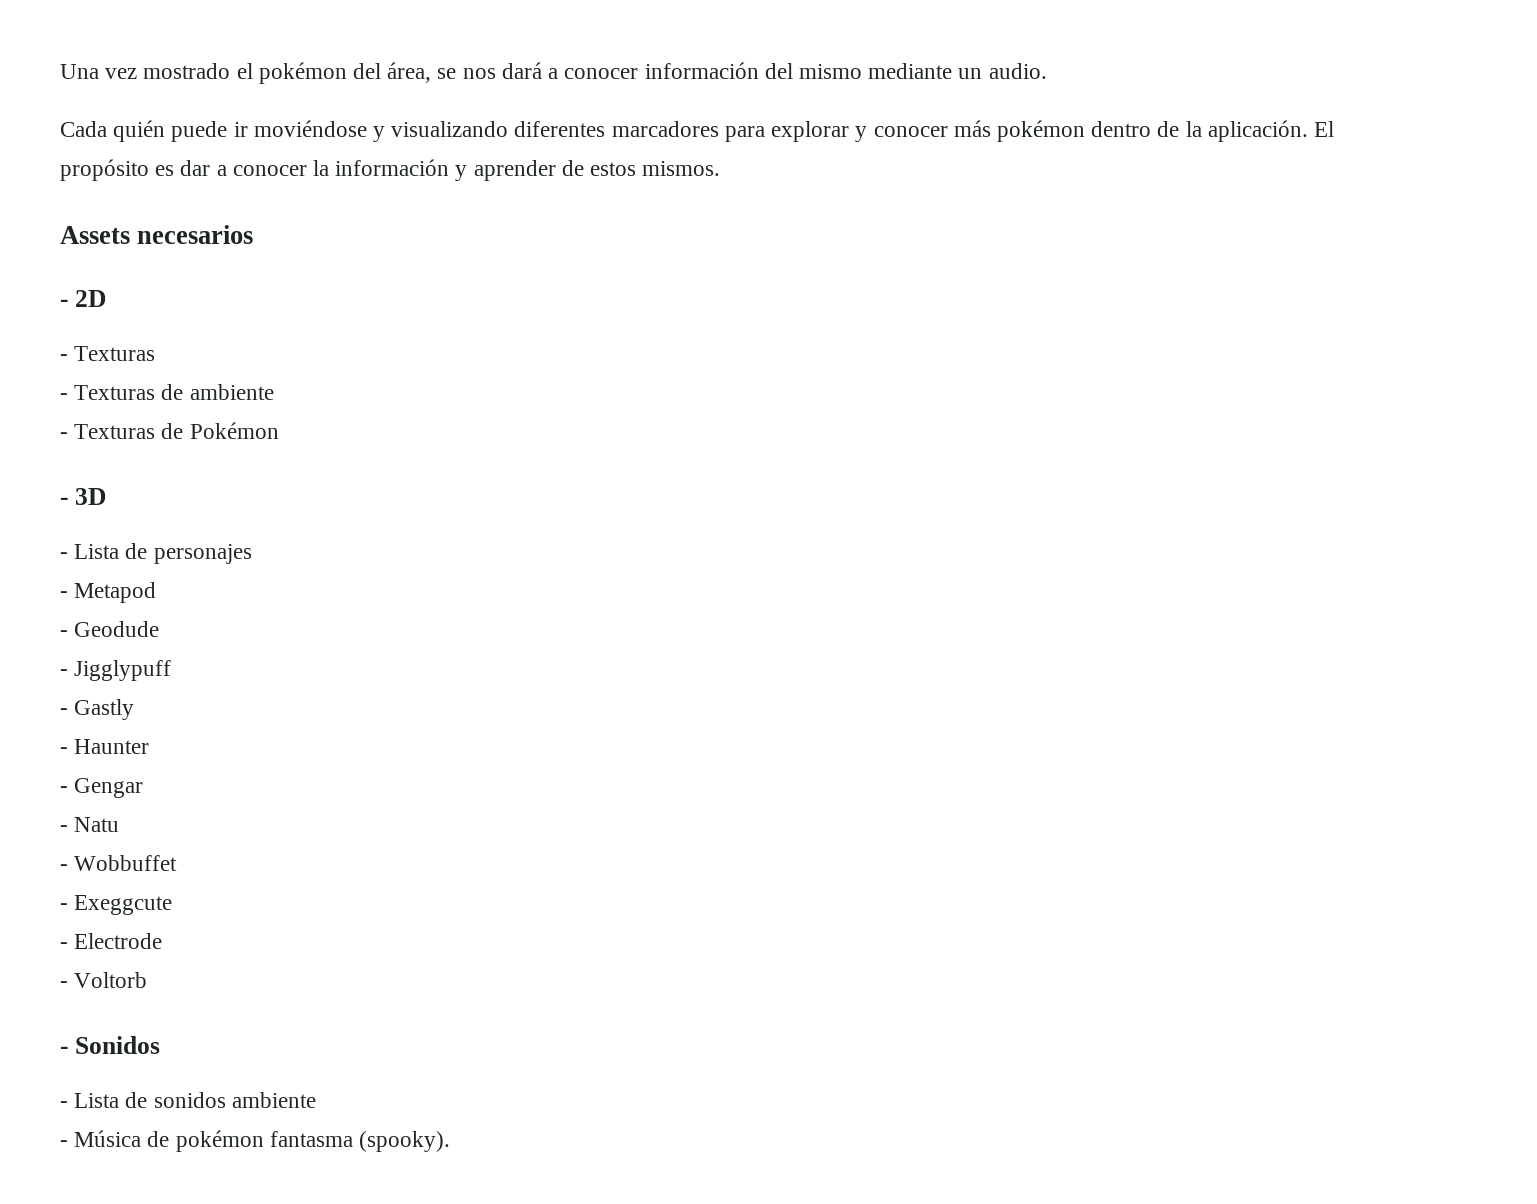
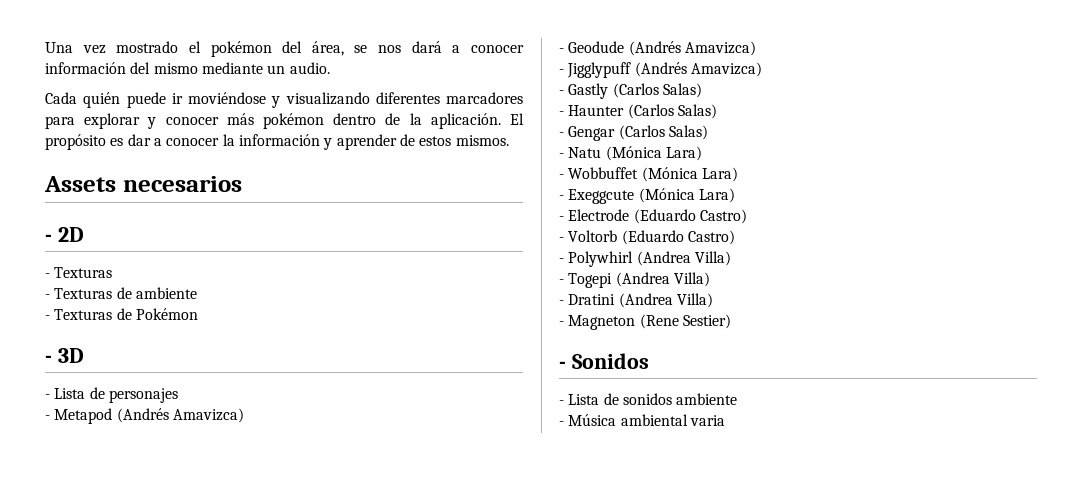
- - Metapod
+ - Metapod (Andrés Amavizca)
- - Geodude
+ - Geodude (Andrés Amavizca)
- - Jigglypuff
+ - Jigglypuff (Andrés Amavizca)
- - Gastly
+ - Gastly (Carlos Salas)
- - Haunter
+ - Haunter (Carlos Salas)
- - Gengar
+ - Gengar (Carlos Salas)
- - Natu
+ - Natu (Mónica Lara)
- - Wobbuffet
+ - Wobbuffet (Mónica Lara)
- - Exeggcute
+ - Exeggcute (Mónica Lara)
- - Electrode
+ - Electrode (Eduardo Castro)
- - Voltorb
+ - Voltorb (Eduardo Castro)
+ - Polywhirl (Andrea Villa)
+ - Togepi (Andrea Villa)
+ - Dratini (Andrea Villa)
+ - Magneton (Rene Sestier)
- - Música de pokémon fantasma (spooky).
+ - Música ambiental varia

